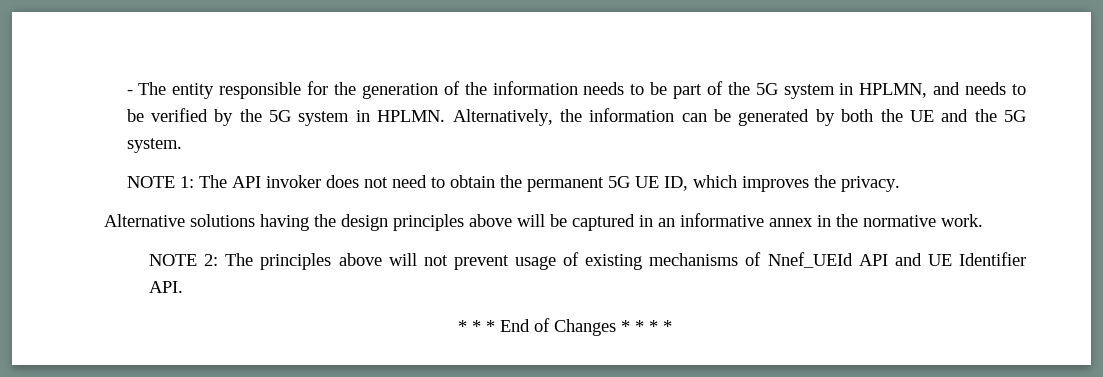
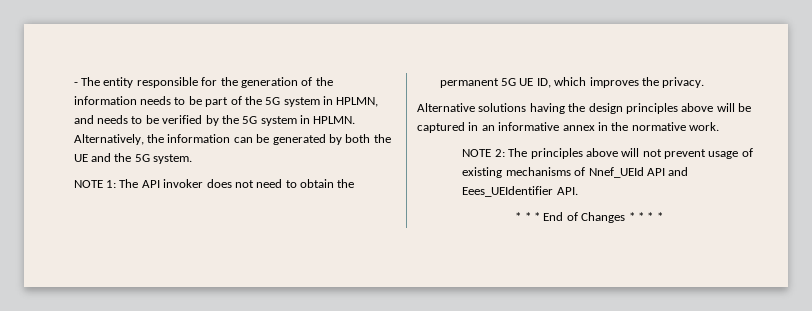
- NOTE 2: The principles above will not prevent usage of existing mechanisms of Nnef_UEId API and UE Identifier API.
+ NOTE 2: The principles above will not prevent usage of existing mechanisms of Nnef_UEId API and Eees_UEIdentifier API.

